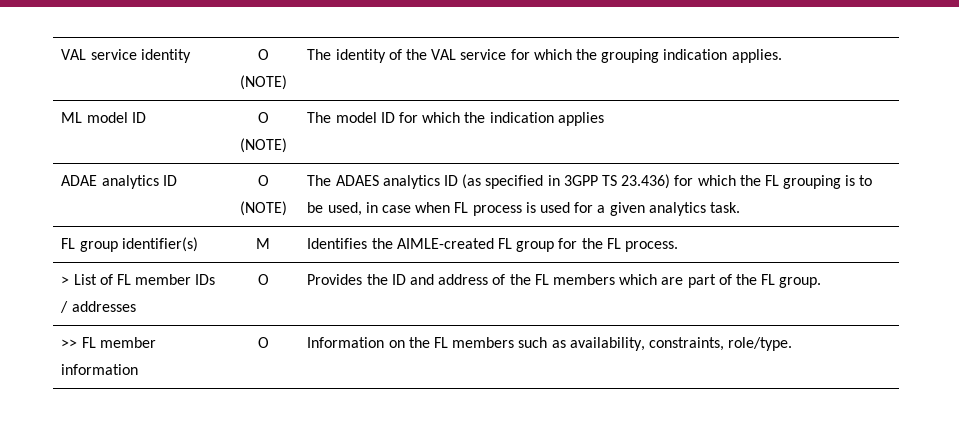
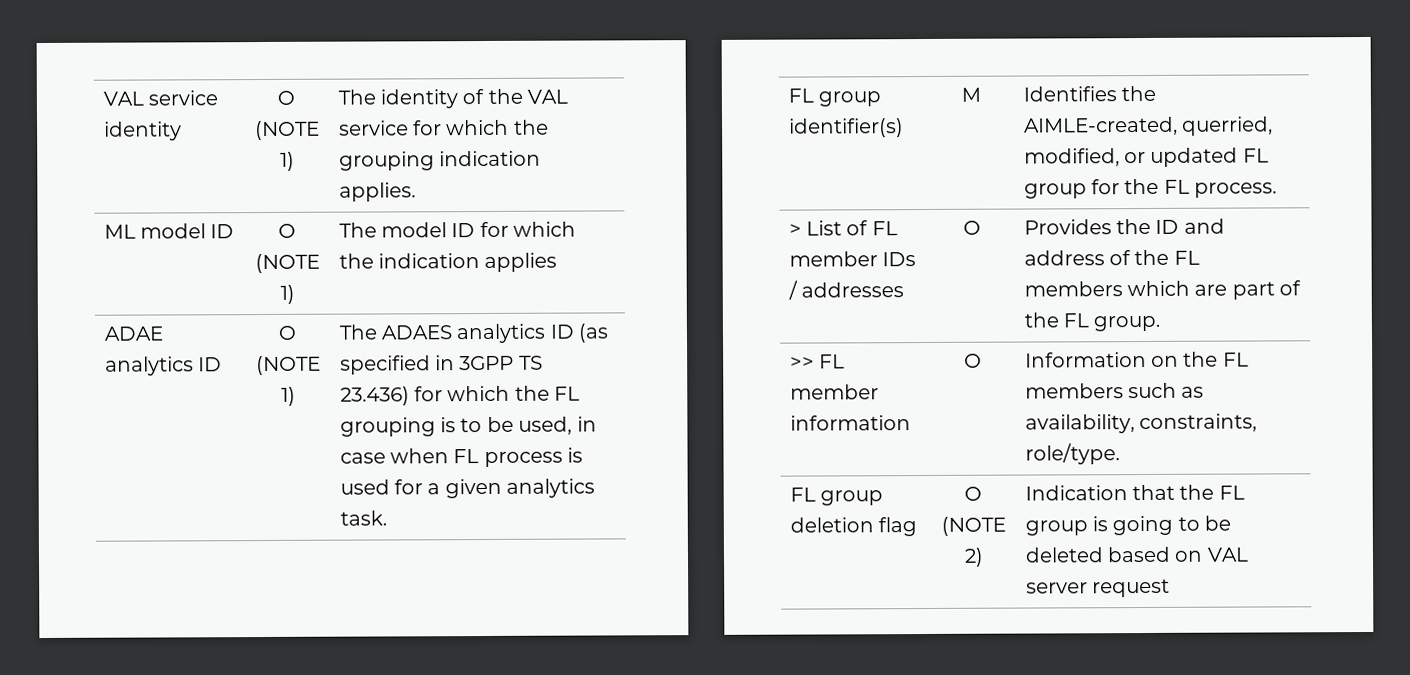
- VAL service identity | O (NOTE) | The identity of the VAL service for which the grouping indication applies.
+ VAL service identity | O (NOTE 1) | The identity of the VAL service for which the grouping indication applies.
- ML model ID | O (NOTE) | The model ID for which the indication applies
+ ML model ID | O (NOTE 1) | The model ID for which the indication applies
- ADAE analytics ID | O (NOTE) | The ADAES analytics ID (as specified in 3GPP TS 23.436) for which the FL grouping is to be used, in case when FL process is used for a given analytics task.
+ ADAE analytics ID | O (NOTE 1) | The ADAES analytics ID (as specified in 3GPP TS 23.436) for which the FL grouping is to be used, in case when FL process is used for a given analytics task.
- FL group identifier(s) | M | Identifies the AIMLE-created FL group for the FL process.
+ FL group identifier(s) | M | Identifies the AIMLE-created, querried, modified, or updated FL group for the FL process.
+ FL group deletion flag | O (NOTE 2) | Indication that the FL group is going to be deleted based on VAL server request

